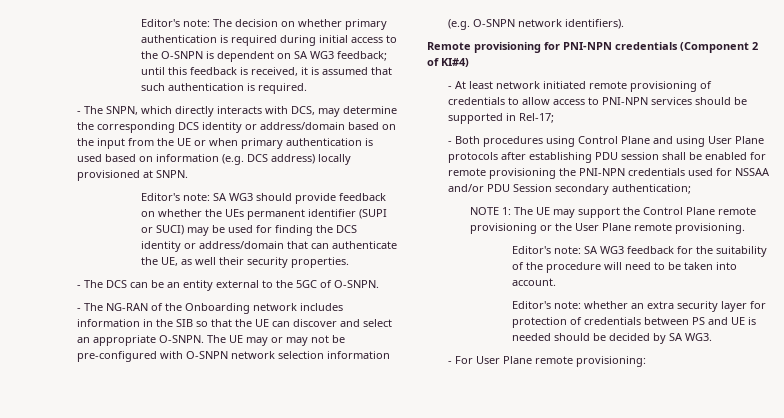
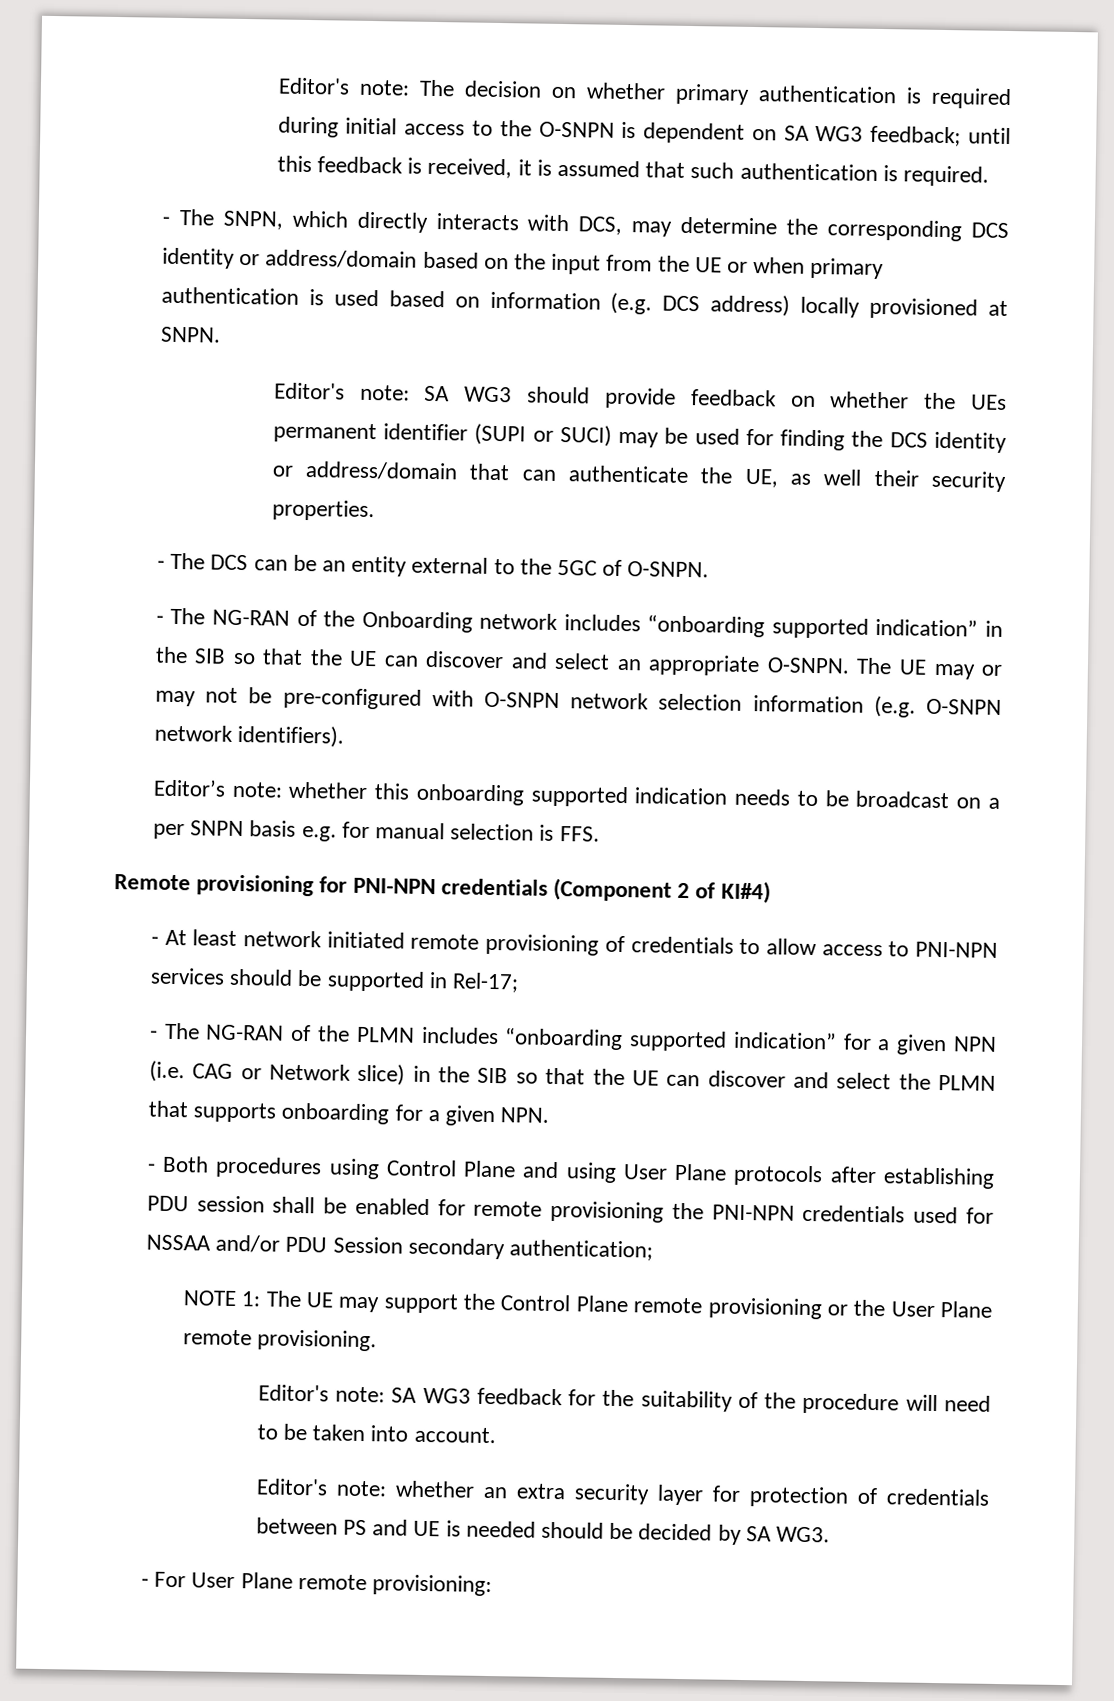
- - The NG-RAN of the Onboarding network includes information in the SIB so that the UE can discover and select an appropriate O-SNPN.
+ - The NG-RAN of the Onboarding network includes “onboarding supported indication” in the SIB so that the UE can discover and select an appropriate O-SNPN.
+ Editor’s note: whether this onboarding supported indication needs to be broadcast on a per SNPN basis e.g. for manual selection is FFS.
+ - The NG-RAN of the PLMN includes “onboarding supported indication” for a given NPN (i.e. CAG or Network slice) in the SIB so that the UE can discover and select the PLMN that supports onboarding for a given NPN.

